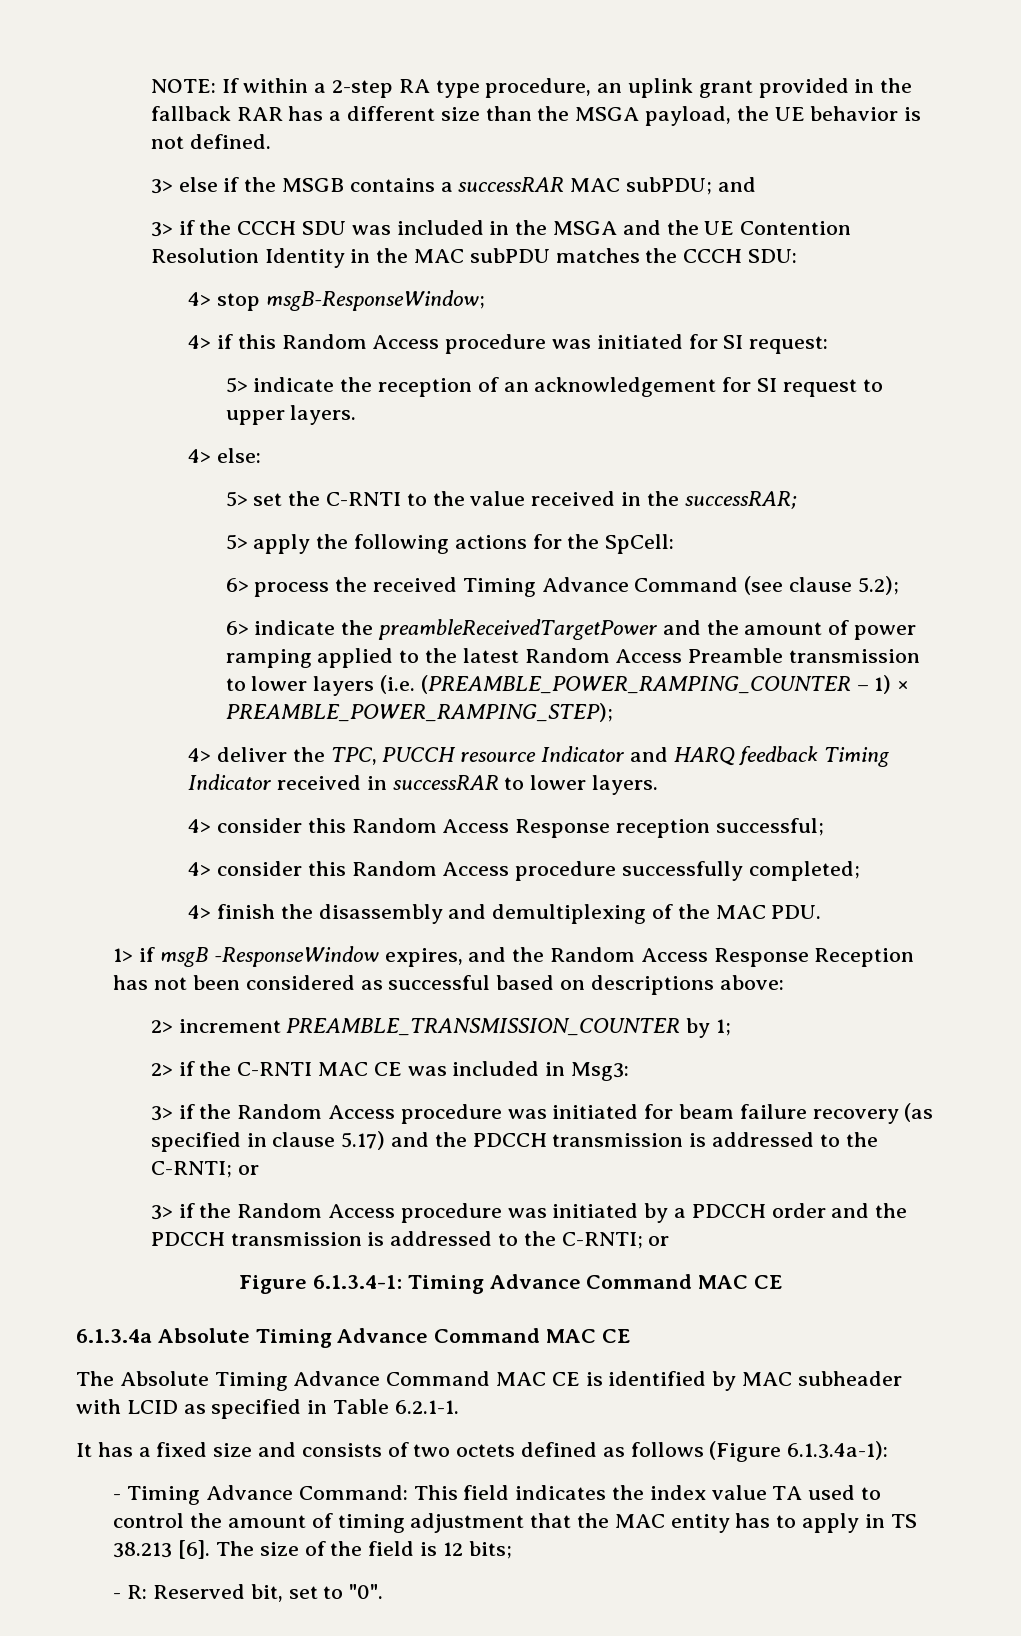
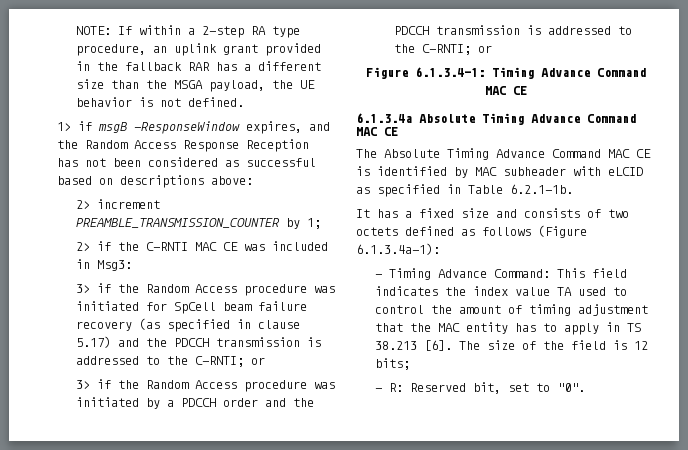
- 3> else if the MSGB contains a successRAR MAC subPDU; and
- 3> if the CCCH SDU was included in the MSGA and the UE Contention Resolution Identity in the MAC subPDU matches the CCCH SDU:
- 4> stop msgB-ResponseWindow;
- 4> if this Random Access procedure was initiated for SI request:
- 5> indicate the reception of an acknowledgement for SI request to upper layers.
- 4> else:
- 5> set the C-RNTI to the value received in the successRAR;
- 5> apply the following actions for the SpCell:
- 6> process the received Timing Advance Command (see clause 5.2);
- 6> indicate the preambleReceivedTargetPower and the amount of power ramping applied to the latest Random Access Preamble transmission to lower layers (i.e. (PREAMBLE_POWER_RAMPING_COUNTER – 1) × PREAMBLE_POWER_RAMPING_STEP);
- 4> deliver the TPC, PUCCH resource Indicator and HARQ feedback Timing Indicator received in successRAR to lower layers.
- 4> consider this Random Access Response reception successful;
- 4> consider this Random Access procedure successfully completed;
- 4> finish the disassembly and demultiplexing of the MAC PDU.
- 3> if the Random Access procedure was initiated for beam failure recovery (as specified in clause 5.17) and the PDCCH transmission is addressed to the C-RNTI; or
+ 3> if the Random Access procedure was initiated for SpCell beam failure recovery (as specified in clause 5.17) and the PDCCH transmission is addressed to the C-RNTI; or
- The Absolute Timing Advance Command MAC CE is identified by MAC subheader with LCID as specified in Table 6.2.1-1.
+ The Absolute Timing Advance Command MAC CE is identified by MAC subheader with eLCID as specified in Table 6.2.1-1b.

